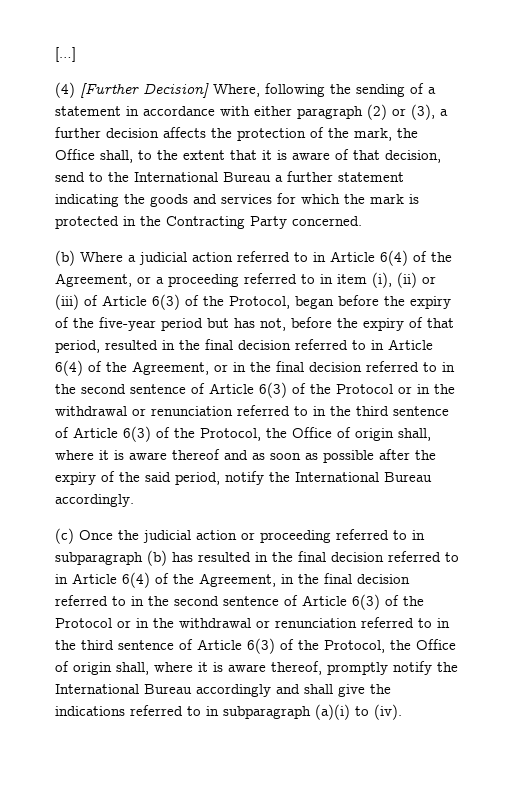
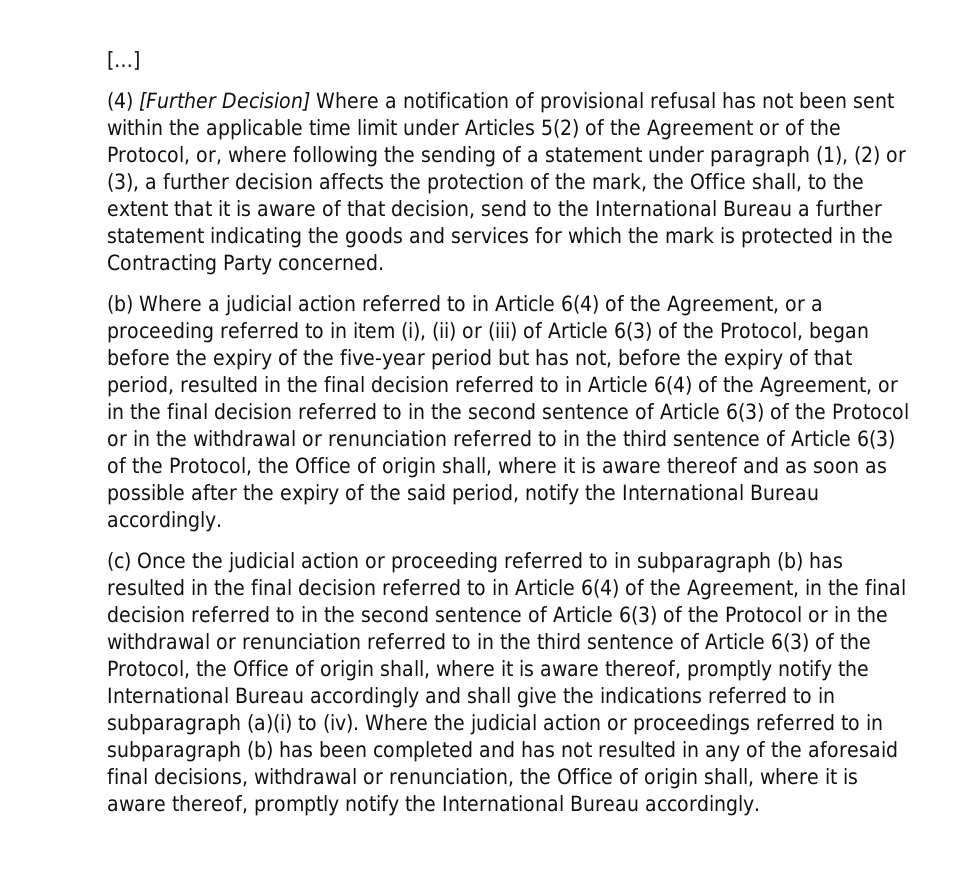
- (4) [Further Decision] Where, following the sending of a statement in accordance with either paragraph (2) or (3), a further decision affects the protection of the mark, the Office shall, to the extent that it is aware of that decision, send to the International Bureau a further statement indicating the goods and services for which the mark is protected in the Contracting Party concerned.
+ (4) [Further Decision] Where a notification of provisional refusal has not been sent within the applicable time limit under Articles 5(2) of the Agreement or of the Protocol, or, where following the sending of a statement under paragraph (1), (2) or (3), a further decision affects the protection of the mark, the Office shall, to the extent that it is aware of that decision, send to the International Bureau a further statement indicating the goods and services for which the mark is protected in the Contracting Party concerned.
+ Where the judicial action or proceedings referred to in subparagraph (b) has been completed and has not resulted in any of the aforesaid final decisions, withdrawal or renunciation, the Office of origin shall, where it is aware thereof, promptly notify the International Bureau accordingly.

